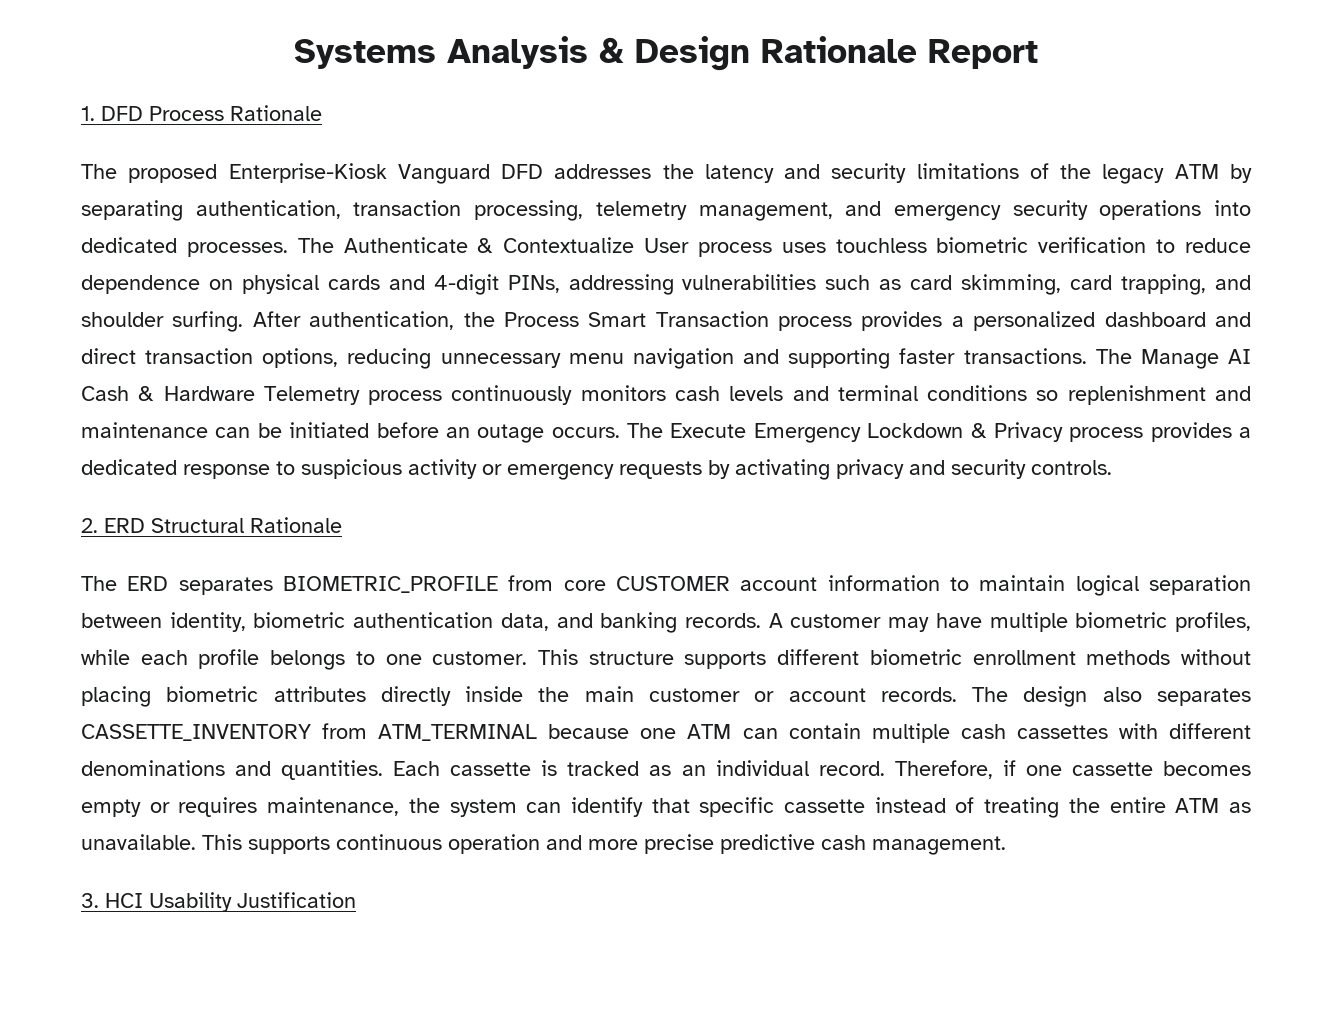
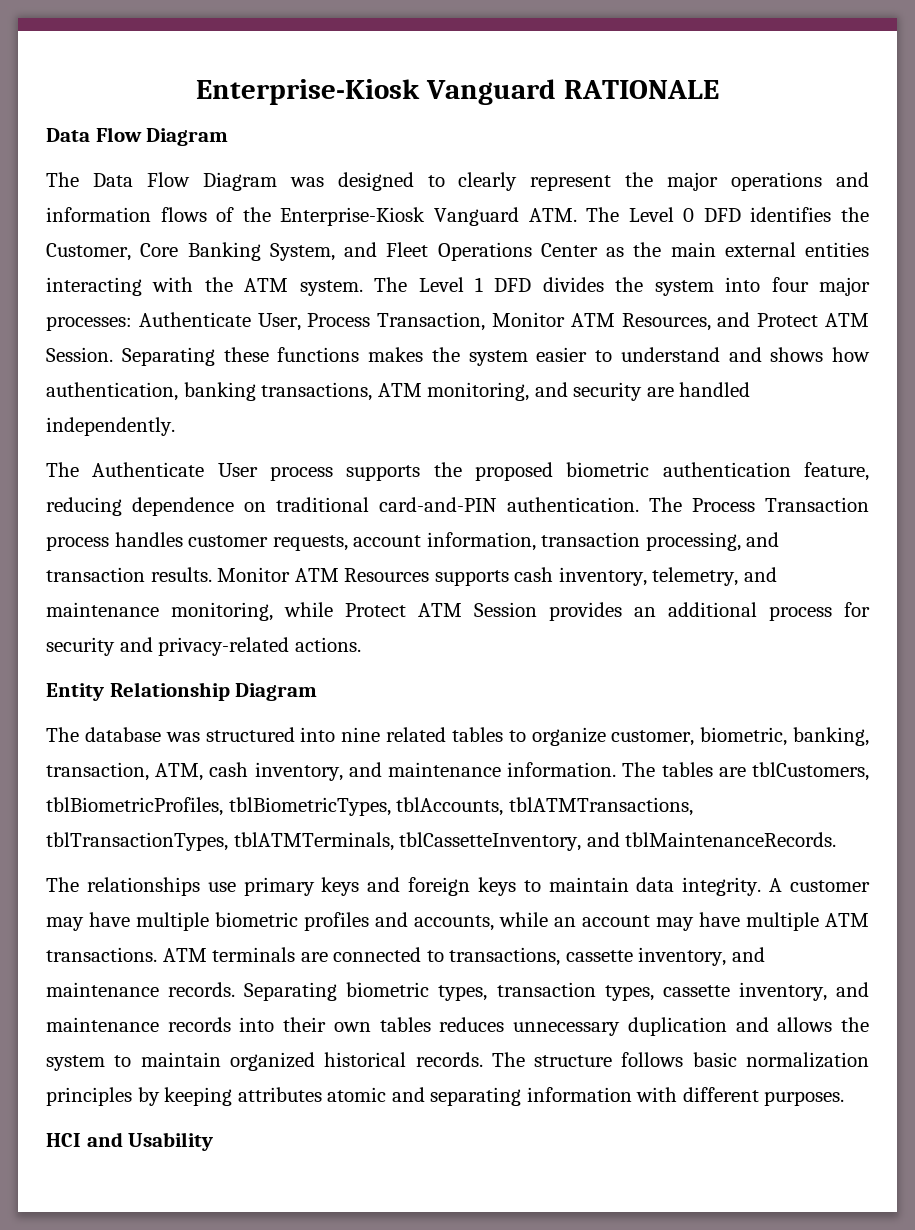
- Systems Analysis & Design Rationale Report
- 1. DFD Process Rationale
- The proposed Enterprise-Kiosk Vanguard DFD addresses the latency and security limitations of the legacy ATM by separating authentication, transaction processing, telemetry management, and emergency security operations into dedicated processes. The Authenticate & Contextualize User process uses touchless biometric verification to reduce dependence on physical cards and 4-digit PINs, addressing vulnerabilities such as card skimming, card trapping, and shoulder surfing. After authentication, the Process Smart Transaction process provides a personalized dashboard and direct transaction options, reducing unnecessary menu navigation and supporting faster transactions. The Manage AI Cash & Hardware Telemetry process continuously monitors cash levels and terminal conditions so replenishment and maintenance can be initiated before an outage occurs. The Execute Emergency Lockdown & Privacy process provides a dedicated response to suspicious activity or emergency requests by activating privacy and security controls.
- 2. ERD Structural Rationale
- The ERD separates BIOMETRIC_PROFILE from core CUSTOMER account information to maintain logical separation between identity, biometric authentication data, and banking records.
+ Enterprise-Kiosk Vanguard RATIONALE
+ Data Flow Diagram
+ The Data Flow Diagram was designed to clearly represent the major operations and information flows of the Enterprise-Kiosk Vanguard ATM. The Level 0 DFD identifies the Customer, Core Banking System, and Fleet Operations Center as the main external entities interacting with the ATM system. The Level 1 DFD divides the system into four major processes: Authenticate User, Process Transaction, Monitor ATM Resources, and Protect ATM Session. Separating these functions makes the system easier to understand and shows how authentication, banking transactions, ATM monitoring, and security are handled independently.
+ The Authenticate User process supports the proposed biometric authentication feature, reducing dependence on traditional card-and-PIN authentication. The Process Transaction process handles customer requests, account information, transaction processing, and transaction results. Monitor ATM Resources supports cash inventory, telemetry, and maintenance monitoring, while Protect ATM Session provides an additional process for security and privacy-related actions.
+ Entity Relationship Diagram
+ The database was structured into nine related tables to organize customer, biometric, banking, transaction, ATM, cash inventory, and maintenance information. The tables are tblCustomers, tblBiometricProfiles, tblBiometricTypes, tblAccounts, tblATMTransactions, tblTransactionTypes, tblATMTerminals, tblCassetteInventory, and tblMaintenanceRecords.
+ The relationships use primary keys and foreign keys to maintain data integrity.
- A customer may have multiple biometric profiles, while each profile belongs to one customer. This structure supports different biometric enrollment methods without placing biometric attributes directly inside the main customer or account records. The design also separates CASSETTE_INVENTORY from ATM_TERMINAL because one ATM can contain multiple cash cassettes with different denominations and quantities. Each cassette is tracked as an individual record. Therefore, if one cassette becomes empty or requires maintenance, the system can identify that specific cassette instead of treating the entire ATM as unavailable. This supports continuous operation and more precise predictive cash management.
- 3. HCI Usability Justification
+ A customer may have multiple biometric profiles and accounts, while an account may have multiple ATM transactions. ATM terminals are connected to transactions, cassette inventory, and maintenance records. Separating biometric types, transaction types, cassette inventory, and maintenance records into their own tables reduces unnecessary duplication and allows the system to maintain organized historical records. The structure follows basic normalization principles by keeping attributes atomic and separating information with different purposes.
+ HCI and Usability

